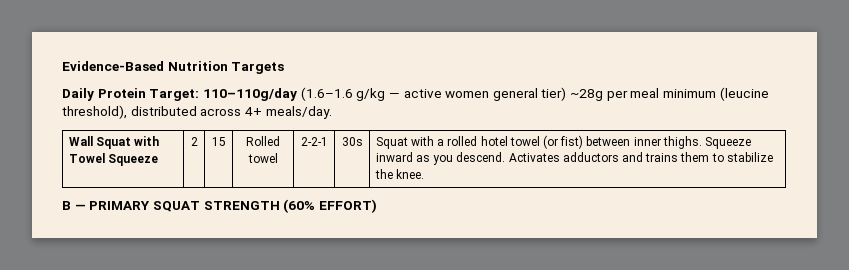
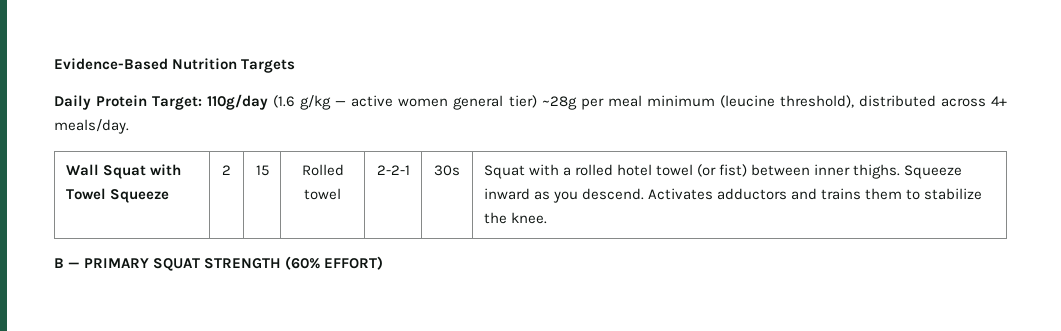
- Daily Protein Target: 110–110g/day (1.6–1.6 g/kg — active women general tier) ~28g per meal minimum (leucine threshold), distributed across 4+ meals/day.
+ Daily Protein Target: 110g/day (1.6 g/kg — active women general tier) ~28g per meal minimum (leucine threshold), distributed across 4+ meals/day.

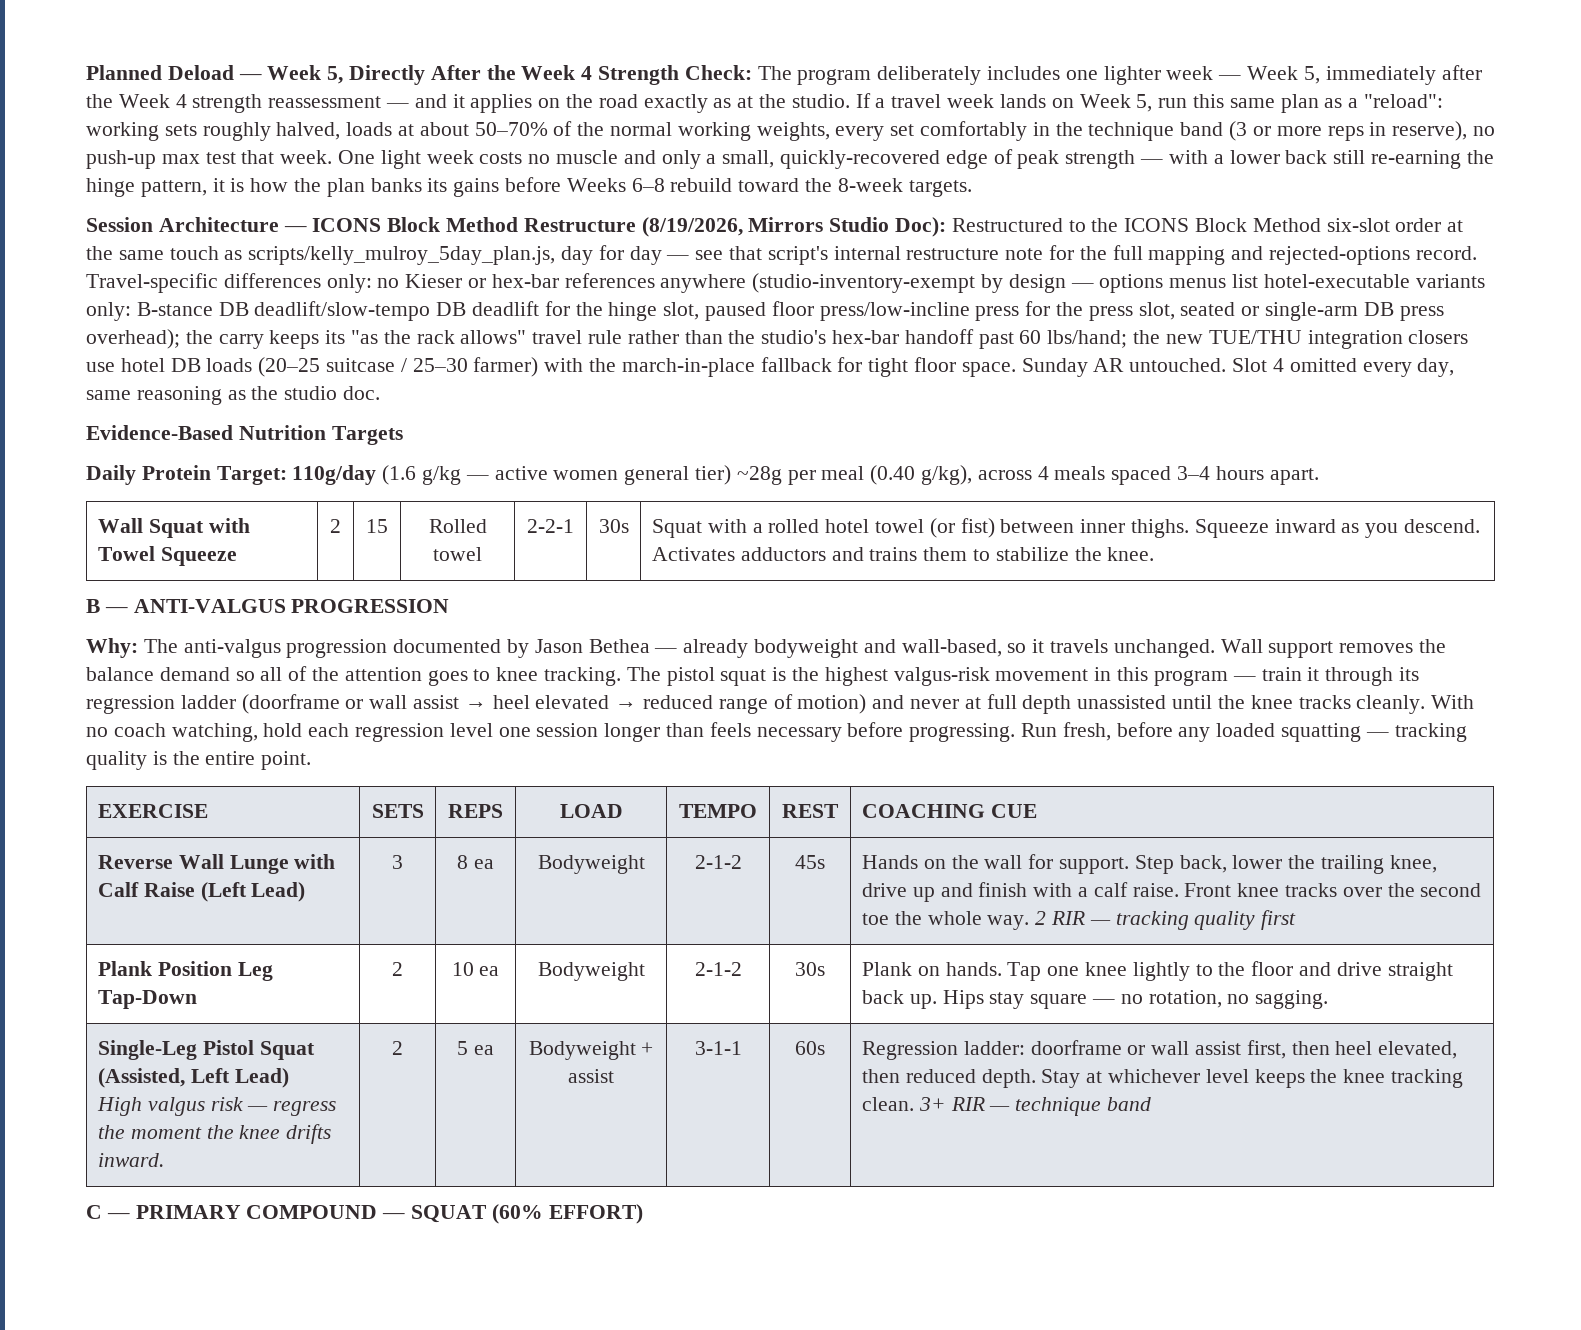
+ Planned Deload — Week 5, Directly After the Week 4 Strength Check: The program deliberately includes one lighter week — Week 5, immediately after the Week 4 strength reassessment — and it applies on the road exactly as at the studio. If a travel week lands on Week 5, run this same plan as a "reload": working sets roughly halved, loads at about 50–70% of the normal working weights, every set comfortably in the technique band (3 or more reps in reserve), no push-up max test that week. One light week costs no muscle and only a small, quickly-recovered edge of peak strength — with a lower back still re-earning the hinge pattern, it is how the plan banks its gains before Weeks 6–8 rebuild toward the 8-week targets.
+ Session Architecture — ICONS Block Method Restructure (8/19/2026, Mirrors Studio Doc): Restructured to the ICONS Block Method six-slot order at the same touch as scripts/kelly_mulroy_5day_plan.js, day for day — see that script's internal restructure note for the full mapping and rejected-options record. Travel-specific differences only: no Kieser or hex-bar references anywhere (studio-inventory-exempt by design — options menus list hotel-executable variants only: B-stance DB deadlift/slow-tempo DB deadlift for the hinge slot, paused floor press/low-incline press for the press slot, seated or single-arm DB press overhead); the carry keeps its "as the rack allows" travel rule rather than the studio's hex-bar handoff past 60 lbs/hand; the new TUE/THU integration closers use hotel DB loads (20–25 suitcase / 25–30 farmer) with the march-in-place fallback for tight floor space. Sunday AR untouched. Slot 4 omitted every day, same reasoning as the studio doc.
- Daily Protein Target: 110g/day (1.6 g/kg — active women general tier) ~28g per meal minimum (leucine threshold), distributed across 4+ meals/day.
+ Daily Protein Target: 110g/day (1.6 g/kg — active women general tier) ~28g per meal (0.40 g/kg), across 4 meals spaced 3–4 hours apart.
- B — PRIMARY SQUAT STRENGTH (60% EFFORT)
+ B — ANTI-VALGUS PROGRESSION
+ Why: The anti-valgus progression documented by Jason Bethea — already bodyweight and wall-based, so it travels unchanged. Wall support removes the balance demand so all of the attention goes to knee tracking. The pistol squat is the highest valgus-risk movement in this program — train it through its regression ladder (doorframe or wall assist → heel elevated → reduced range of motion) and never at full depth unassisted until the knee tracks cleanly. With no coach watching, hold each regression level one session longer than feels necessary before progressing. Run fresh, before any loaded squatting — tracking quality is the entire point.
+ EXERCISE | SETS | REPS | LOAD | TEMPO | REST | COACHING CUE
+ Reverse Wall Lunge with Calf Raise (Left Lead) | 3 | 8 ea | Bodyweight | 2-1-2 | 45s | Hands on the wall for support. Step back, lower the trailing knee, drive up and finish with a calf raise. Front knee tracks over the second toe the whole way. 2 RIR — tracking quality first
+ Plank Position Leg Tap-Down | 2 | 10 ea | Bodyweight | 2-1-2 | 30s | Plank on hands. Tap one knee lightly to the floor and drive straight back up. Hips stay square — no rotation, no sagging.
+ Single-Leg Pistol Squat (Assisted, Left Lead)
+ High valgus risk — regress the moment the knee drifts inward. | 2 | 5 ea | Bodyweight + assist | 3-1-1 | 60s | Regression ladder: doorframe or wall assist first, then heel elevated, then reduced depth. Stay at whichever level keeps the knee tracking clean. 3+ RIR — technique band
+ C — PRIMARY COMPOUND — SQUAT (60% EFFORT)

